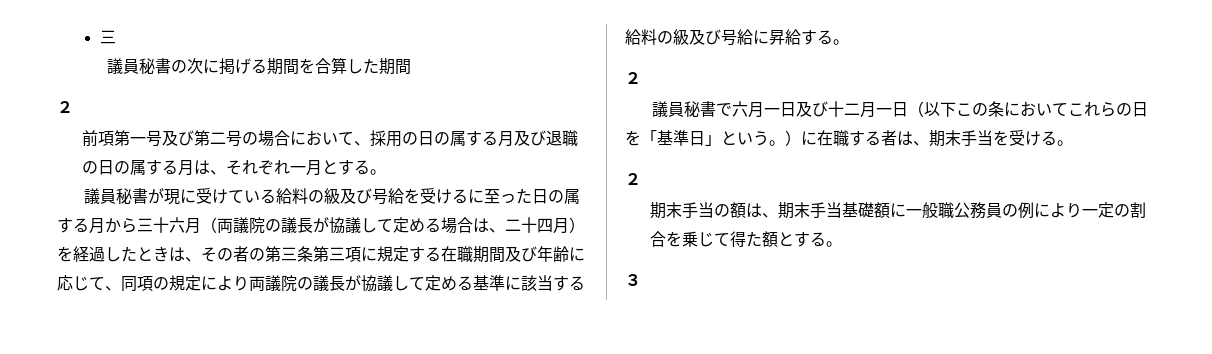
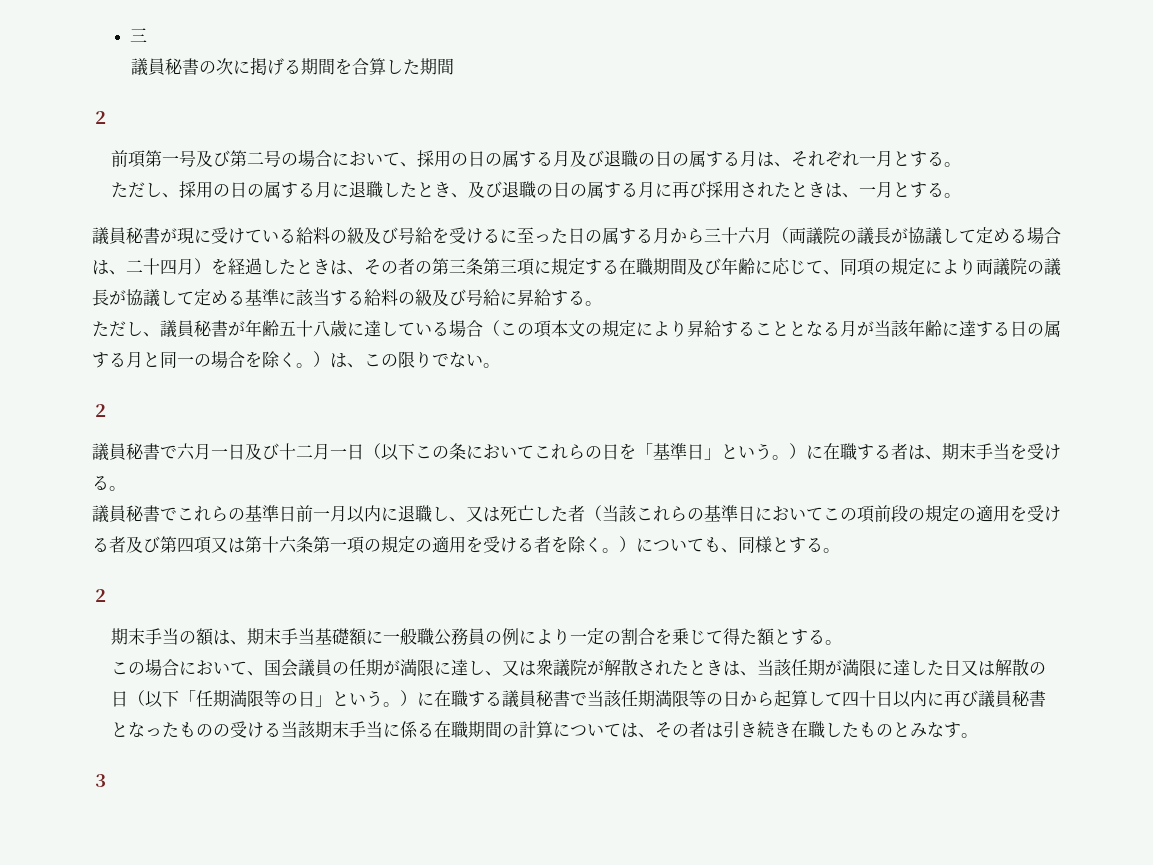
+ ただし、採用の日の属する月に退職したとき、及び退職の日の属する月に再び採用されたときは、一月とする。
+ ただし、議員秘書が年齢五十八歳に達している場合（この項本文の規定により昇給することとなる月が当該年齢に達する日の属する月と同一の場合を除く。）は、この限りでない。
+ 議員秘書でこれらの基準日前一月以内に退職し、又は死亡した者（当該これらの基準日においてこの項前段の規定の適用を受ける者及び第四項又は第十六条第一項の規定の適用を受ける者を除く。）についても、同様とする。
+ この場合において、国会議員の任期が満限に達し、又は衆議院が解散されたときは、当該任期が満限に達した日又は解散の日（以下「任期満限等の日」という。）に在職する議員秘書で当該任期満限等の日から起算して四十日以内に再び議員秘書となったものの受ける当該期末手当に係る在職期間の計算については、その者は引き続き在職したものとみなす。

